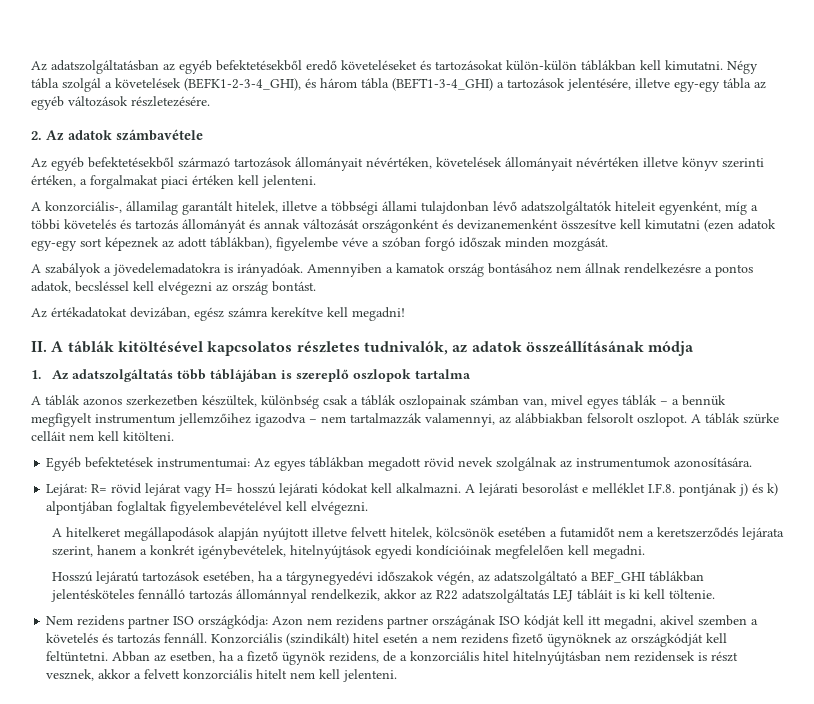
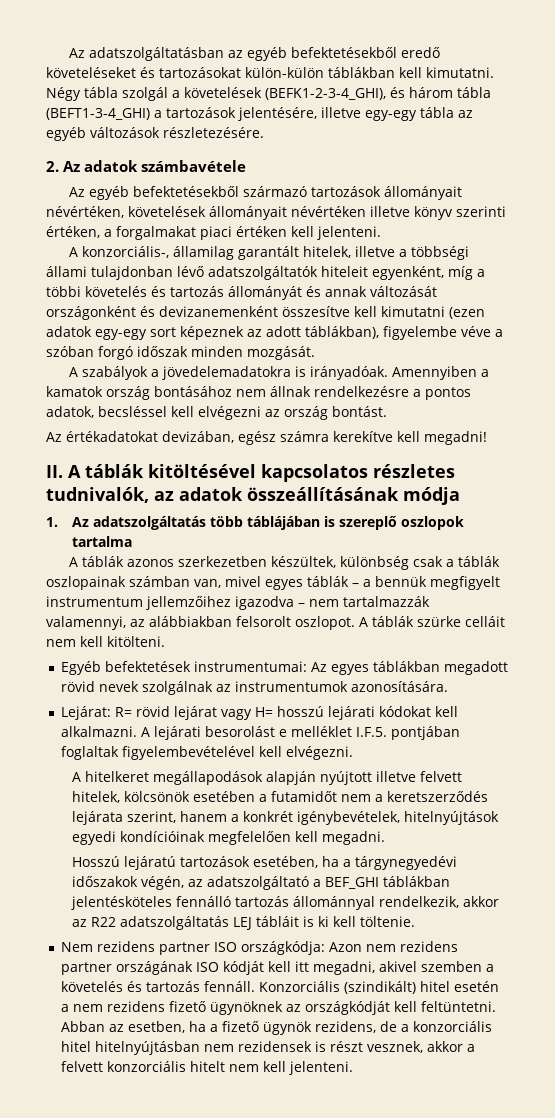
- A lejárati besorolást e melléklet I.F.8. pontjának j) és k) alpontjában foglaltak figyelembevételével kell elvégezni.
+ A lejárati besorolást e melléklet I.F.5. pontjában foglaltak figyelembevételével kell elvégezni.

